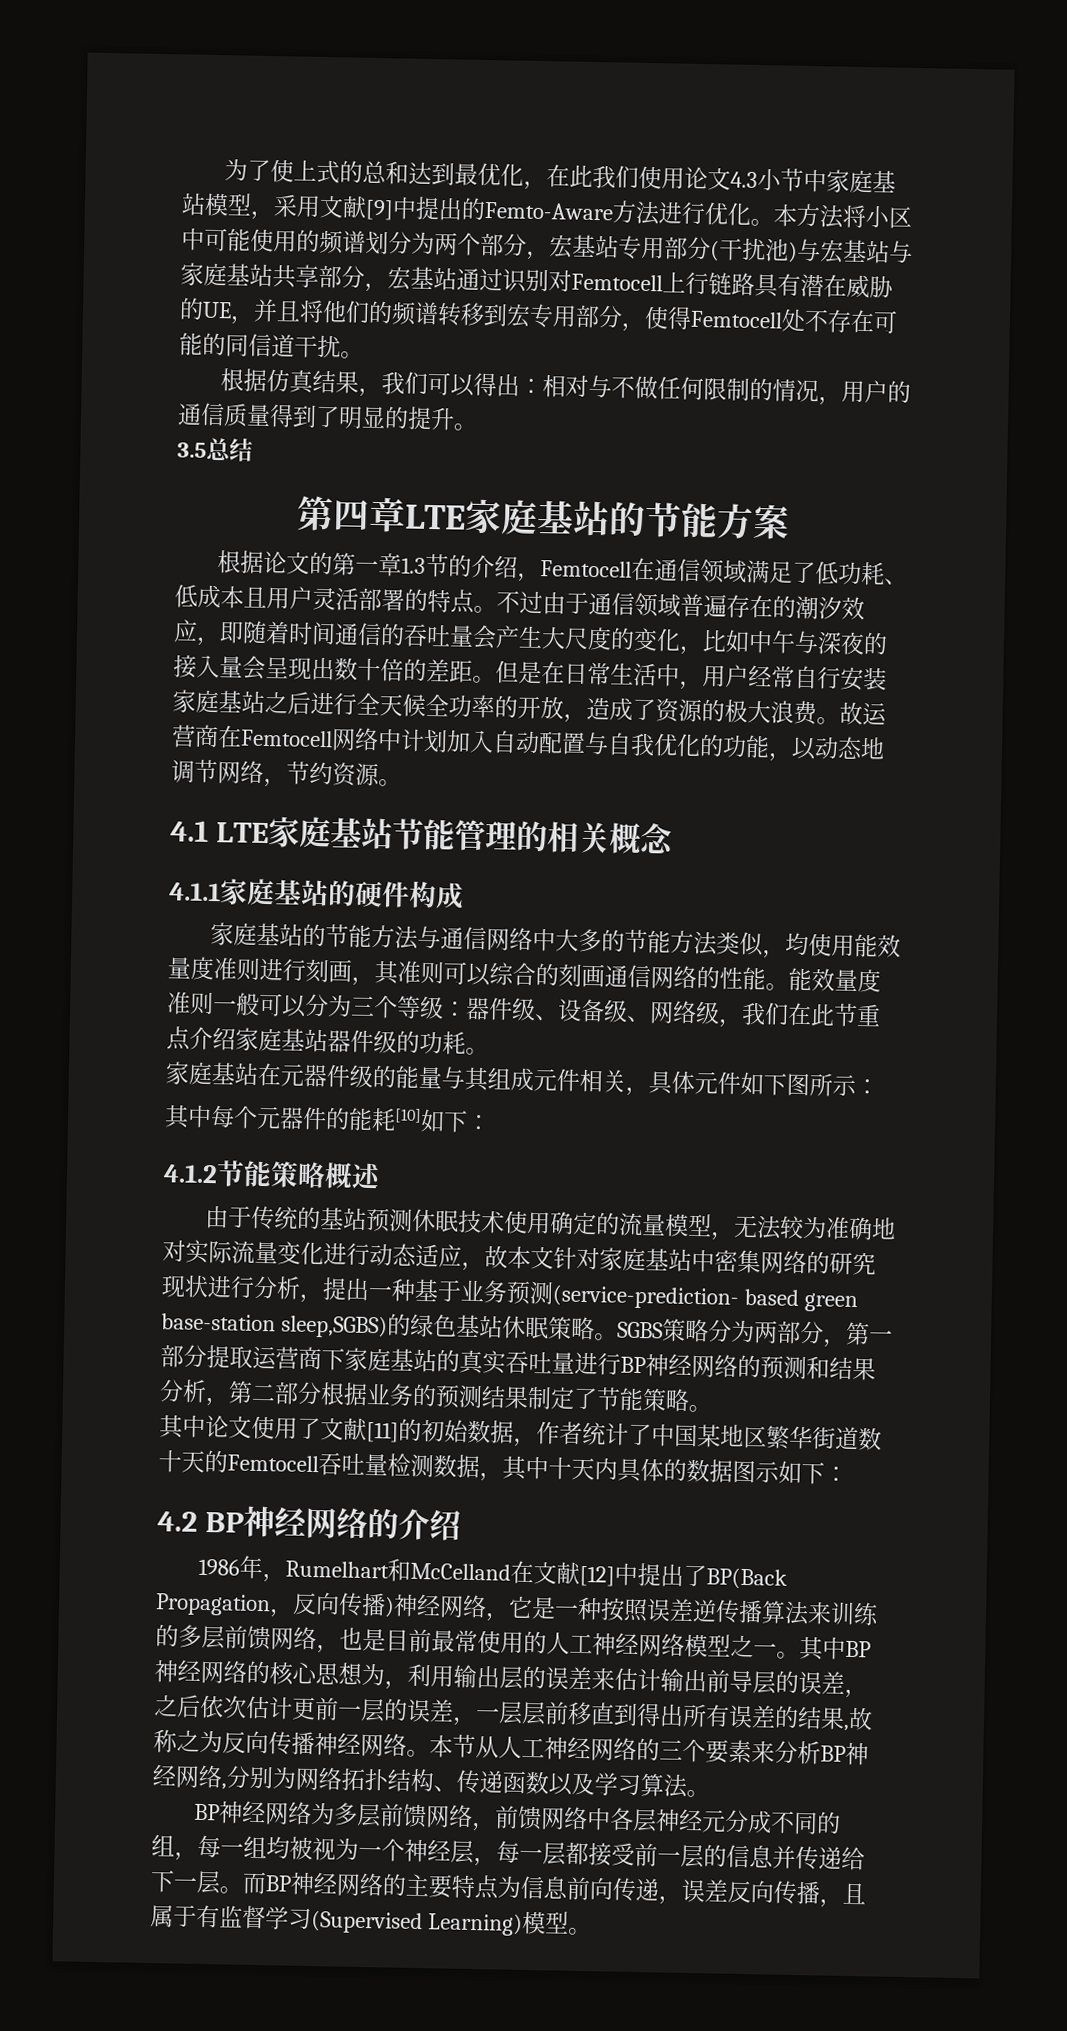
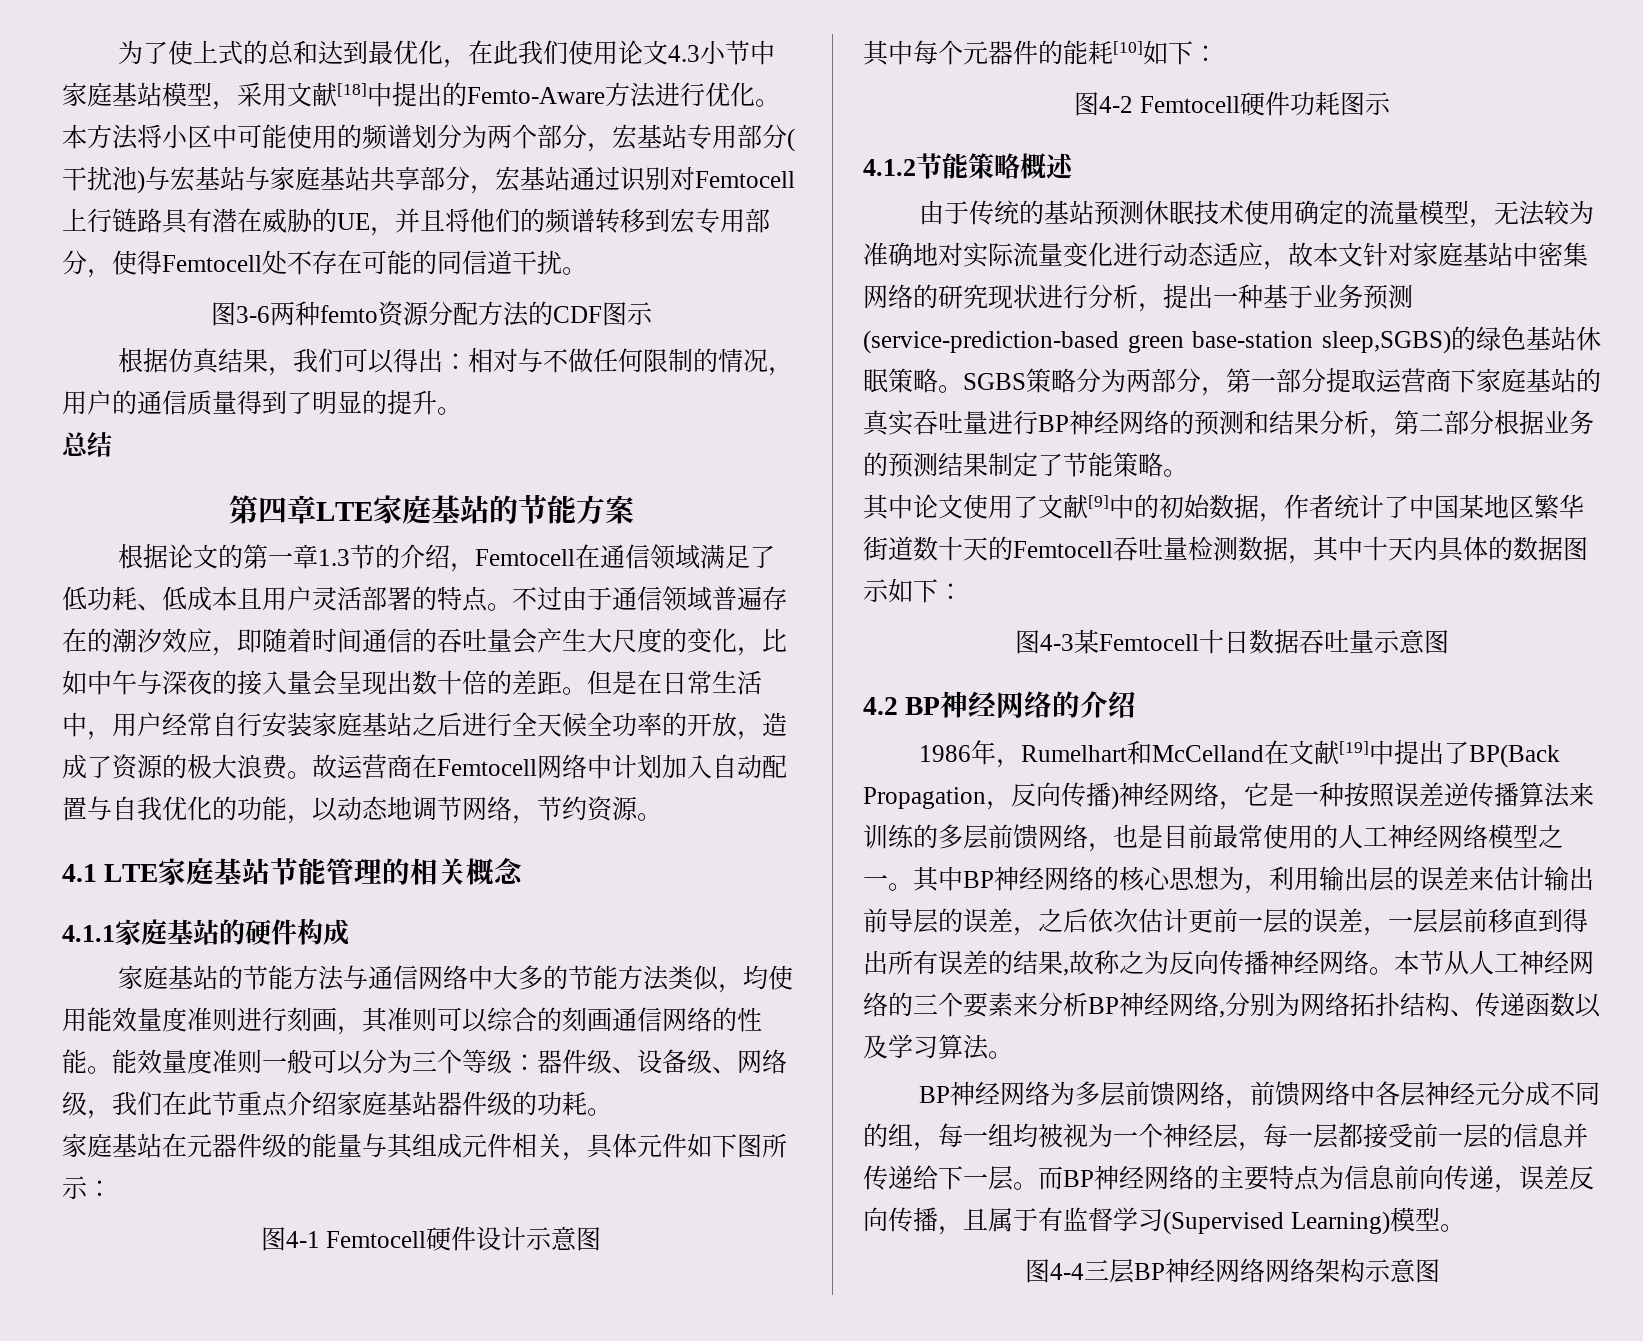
- 为了使上式的总和达到最优化，在此我们使用论文4.3小节中家庭基站模型，采用文献[9]中提出的Femto-Aware方法进行优化。
+ 为了使上式的总和达到最优化，在此我们使用论文4.3小节中家庭基站模型，采用文献[18]中提出的Femto-Aware方法进行优化。
+ 图3-6两种femto资源分配方法的CDF图示
- 3.5总结
+ 总结
+ 图4-1 Femtocell硬件设计示意图
+ 图4-2 Femtocell硬件功耗图示
- 由于传统的基站预测休眠技术使用确定的流量模型，无法较为准确地对实际流量变化进行动态适应，故本文针对家庭基站中密集网络的研究现状进行分析，提出一种基于业务预测(service-prediction- based green base-station sleep,SGBS)的绿色基站休眠策略。
+ 由于传统的基站预测休眠技术使用确定的流量模型，无法较为准确地对实际流量变化进行动态适应，故本文针对家庭基站中密集网络的研究现状进行分析，提出一种基于业务预测(service-prediction-based green base-station sleep,SGBS)的绿色基站休眠策略。
- 其中论文使用了文献[11]的初始数据，作者统计了中国某地区繁华街道数十天的Femtocell吞吐量检测数据，其中十天内具体的数据图示如下：
+ 其中论文使用了文献[9]中的初始数据，作者统计了中国某地区繁华街道数十天的Femtocell吞吐量检测数据，其中十天内具体的数据图示如下：
+ 图4-3某Femtocell十日数据吞吐量示意图
- 1986年，Rumelhart和McCelland在文献[12]中提出了BP(Back Propagation，反向传播)神经网络，它是一种按照误差逆传播算法来训练的多层前馈网络，也是目前最常使用的人工神经网络模型之一。
+ 1986年，Rumelhart和McCelland在文献[19]中提出了BP(Back Propagation，反向传播)神经网络，它是一种按照误差逆传播算法来训练的多层前馈网络，也是目前最常使用的人工神经网络模型之一。
+ 图4-4三层BP神经网络网络架构示意图

